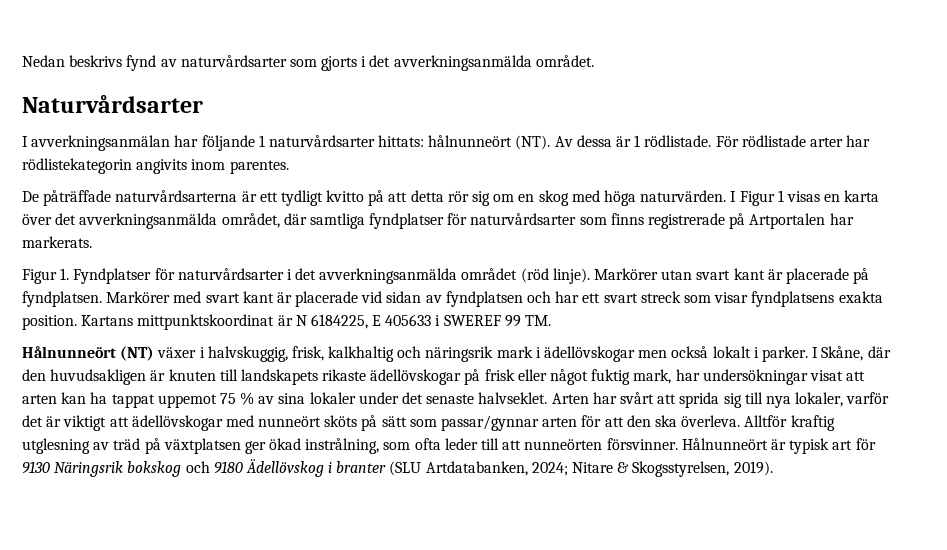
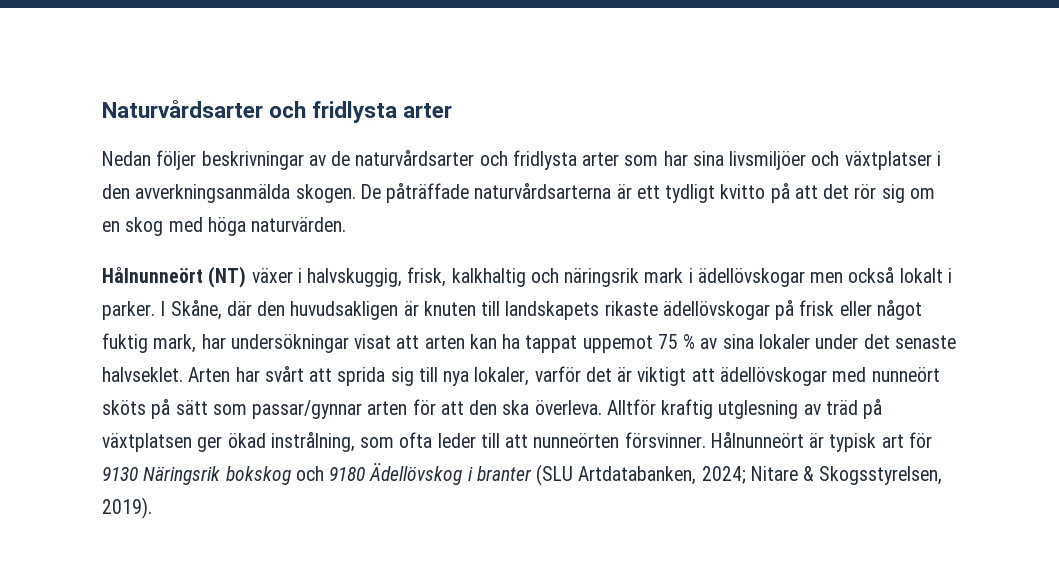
- Nedan beskrivs fynd av naturvårdsarter som gjorts i det avverkningsanmälda området.
- Naturvårdsarter
- I avverkningsanmälan har följande 1 naturvårdsarter hittats: hålnunneört (NT). Av dessa är 1 rödlistade. För rödlistade arter har rödlistekategorin angivits inom parentes.
- De påträffade naturvårdsarterna är ett tydligt kvitto på att detta rör sig om en skog med höga naturvärden. I Figur 1 visas en karta över det avverkningsanmälda området, där samtliga fyndplatser för naturvårdsarter som finns registrerade på Artportalen har markerats.
- Figur 1. Fyndplatser för naturvårdsarter i det avverkningsanmälda området (röd linje). Markörer utan svart kant är placerade på fyndplatsen. Markörer med svart kant är placerade vid sidan av fyndplatsen och har ett svart streck som visar fyndplatsens exakta position. Kartans mittpunktskoordinat är N 6184225, E 405633 i SWEREF 99 TM.
+ Naturvårdsarter och fridlysta arter
+ Nedan följer beskrivningar av de naturvårdsarter och fridlysta arter som har sina livsmiljöer och växtplatser i den avverkningsanmälda skogen. De påträffade naturvårdsarterna är ett tydligt kvitto på att det rör sig om en skog med höga naturvärden.

